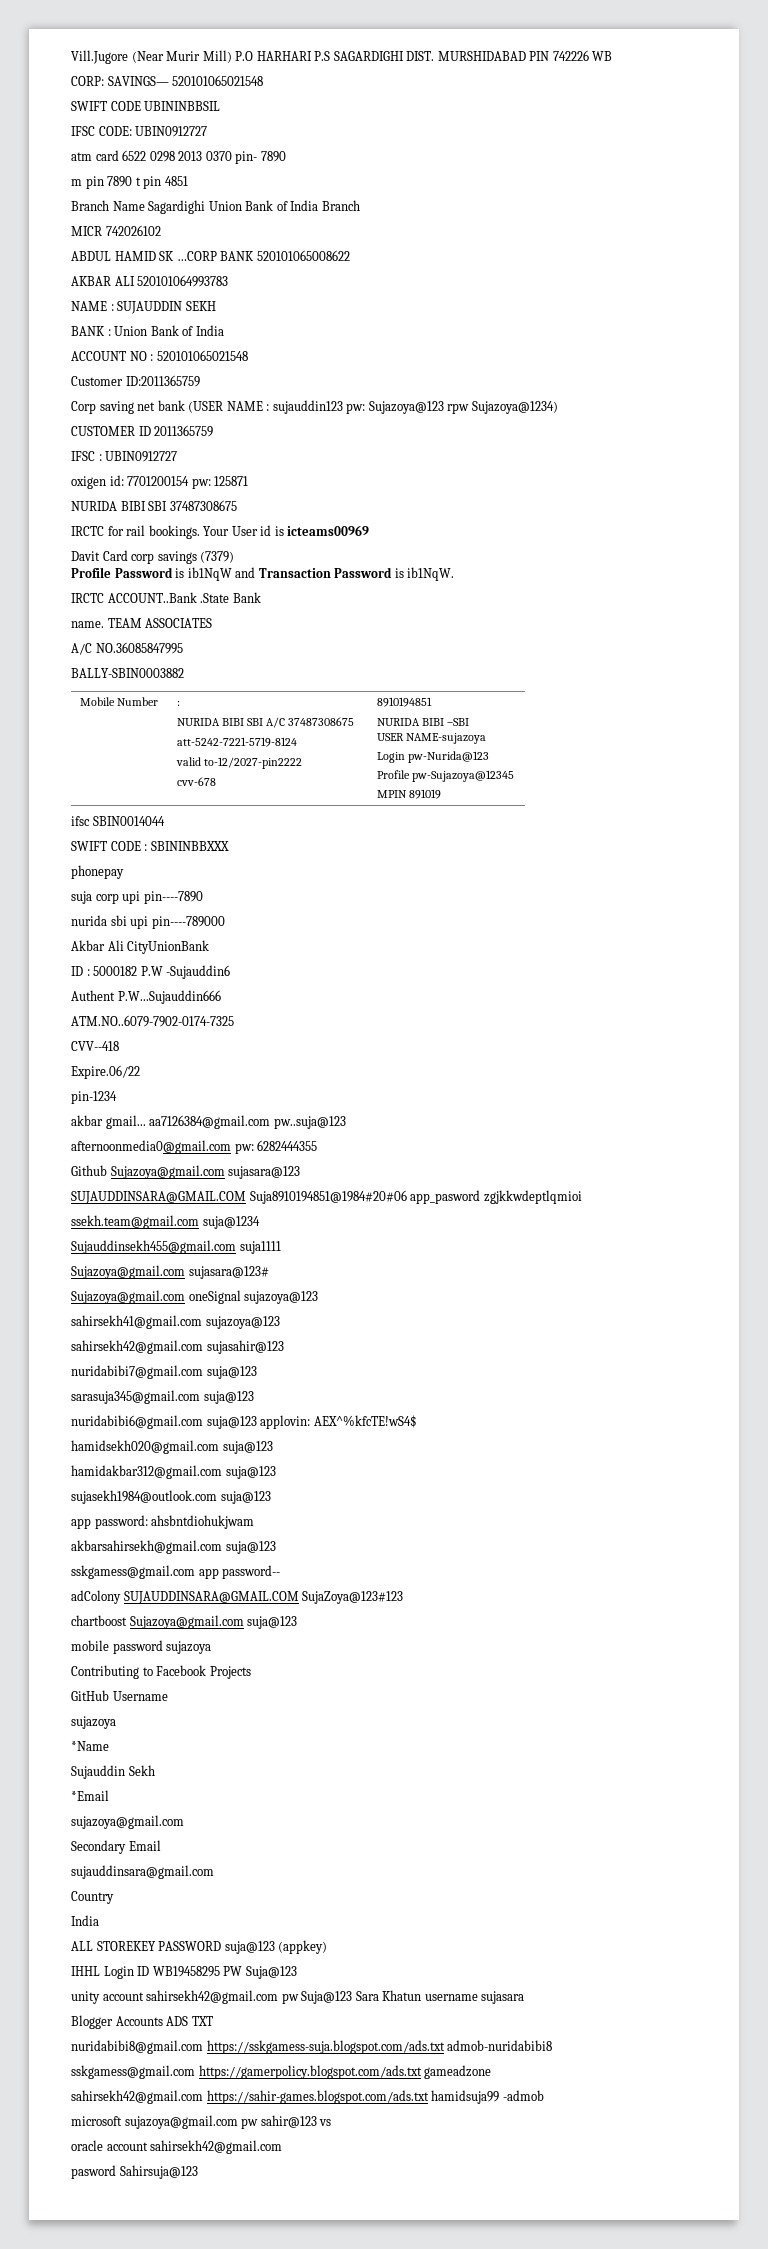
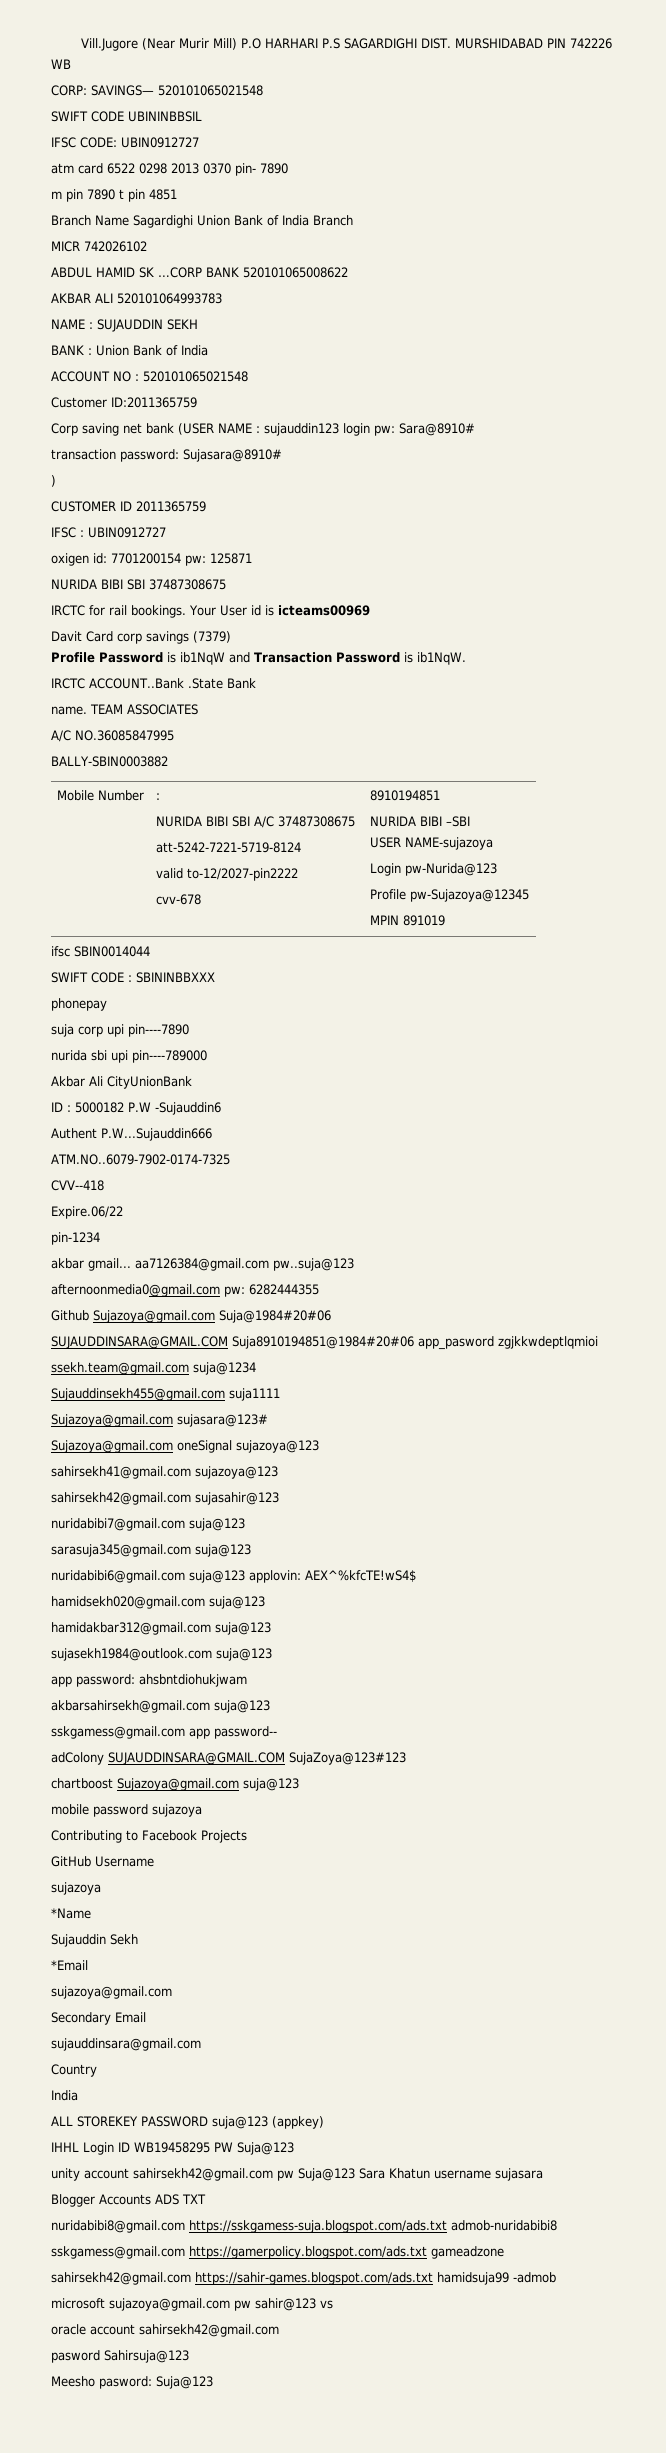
- Corp saving net bank (USER NAME : sujauddin123 pw: Sujazoya@123 rpw Sujazoya@1234)
+ Corp saving net bank (USER NAME : sujauddin123 login pw: Sara@8910#
+ transaction password: Sujasara@8910#
+ )
- Github Sujazoya@gmail.com sujasara@123
+ Github Sujazoya@gmail.com Suja@1984#20#06
+ Meesho pasword: Suja@123

